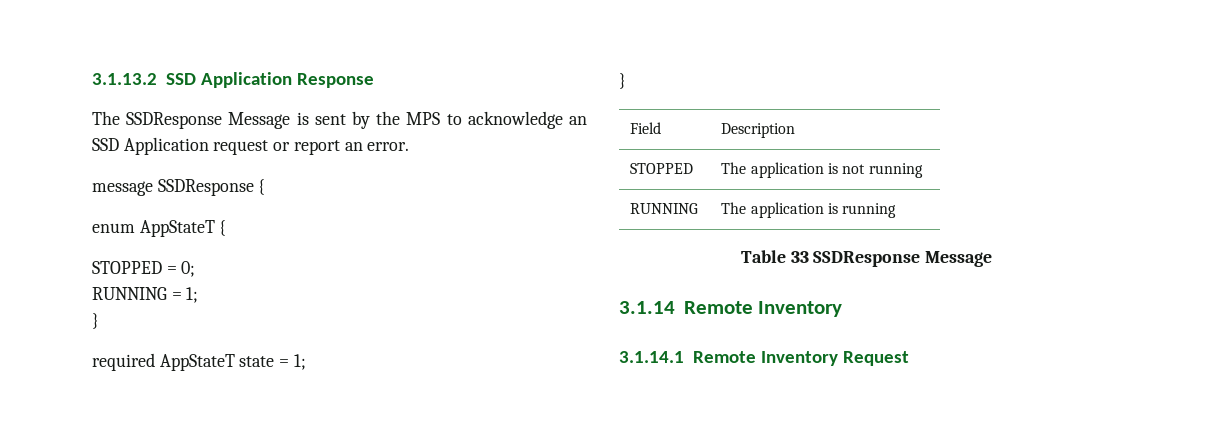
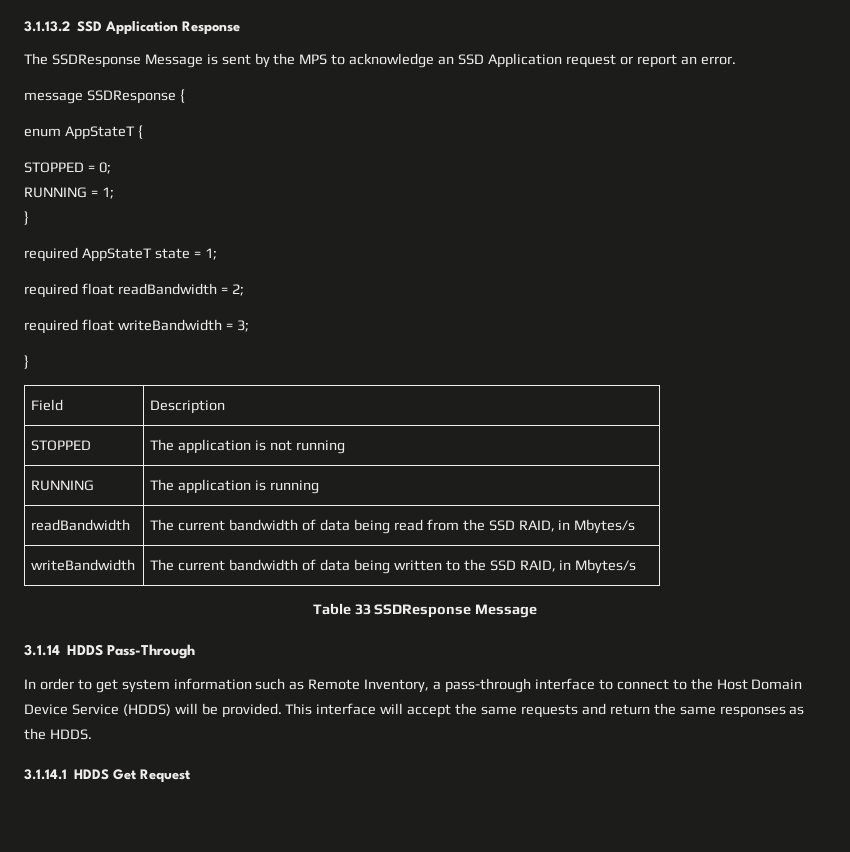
+ required float readBandwidth = 2;
+ required float writeBandwidth = 3;
+ readBandwidth | The current bandwidth of data being read from the SSD RAID, in Mbytes/s
+ writeBandwidth | The current bandwidth of data being written to the SSD RAID, in Mbytes/s
- 3.1.14 Remote Inventory
+ 3.1.14 HDDS Pass-Through
+ In order to get system information such as Remote Inventory, a pass-through interface to connect to the Host Domain Device Service (HDDS) will be provided. This interface will accept the same requests and return the same responses as the HDDS.
- 3.1.14.1 Remote Inventory Request
+ 3.1.14.1 HDDS Get Request

